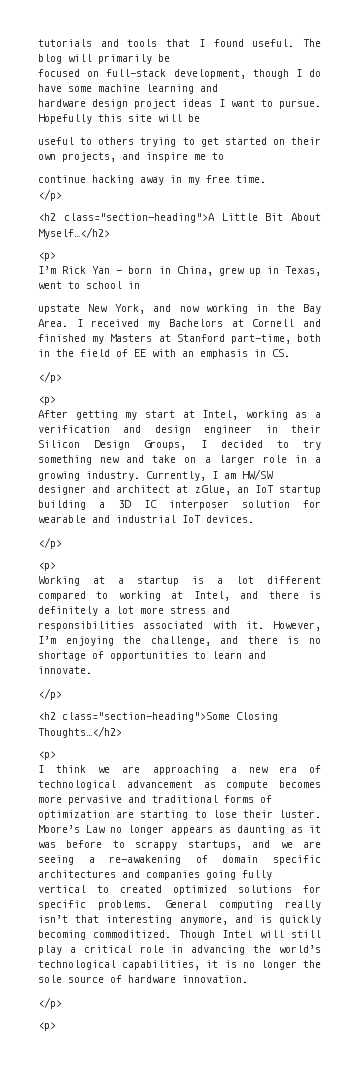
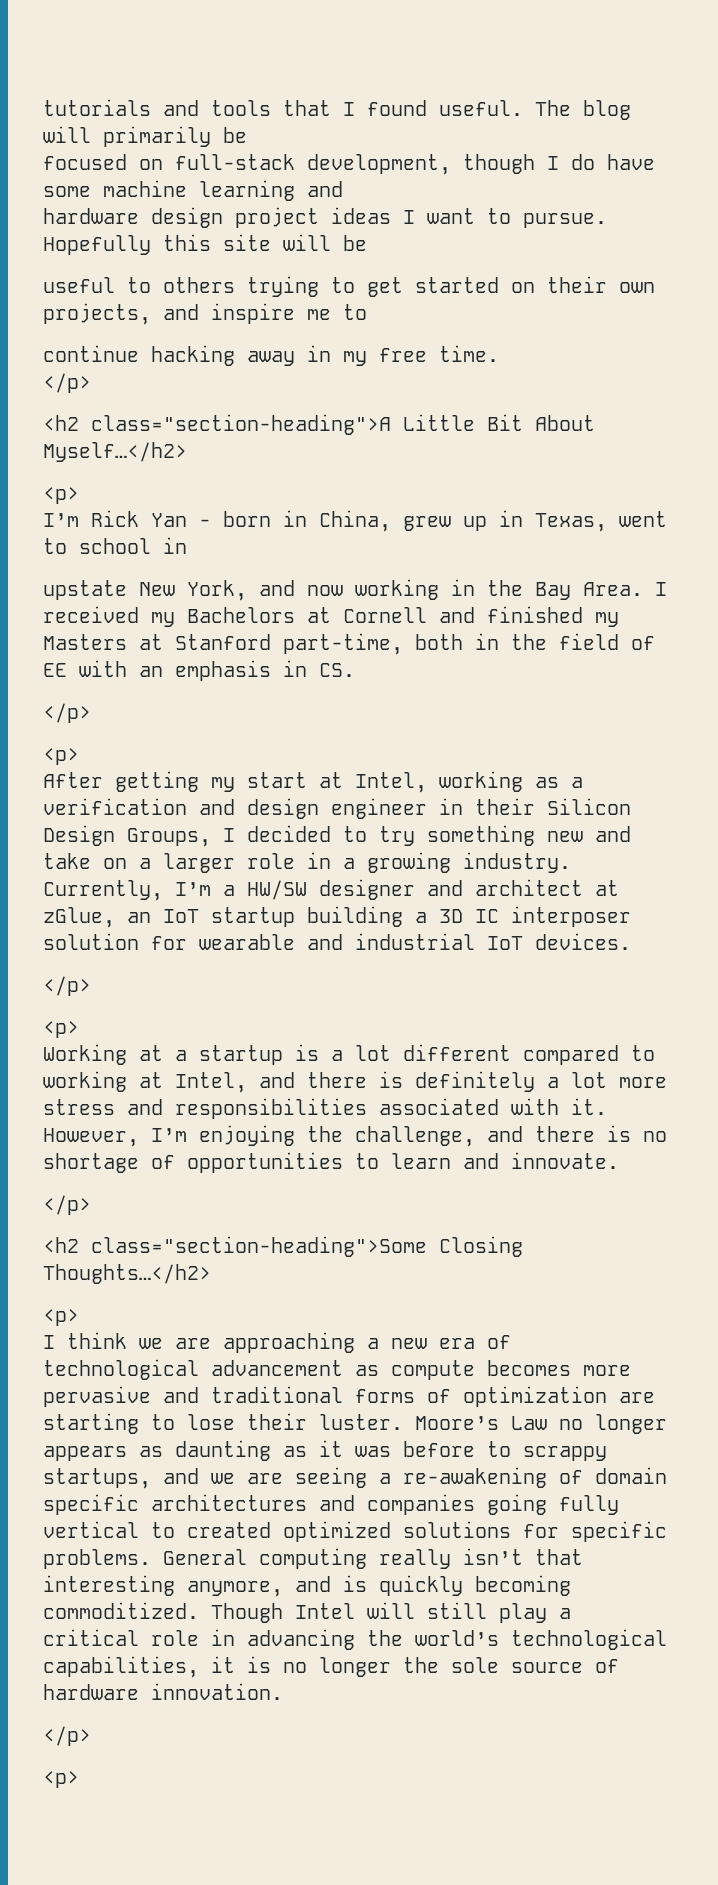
- Currently, I am HW/SW designer and architect at zGlue, an IoT startup building a 3D IC interposer solution for wearable and industrial IoT devices.
+ Currently, I’m a HW/SW designer and architect at zGlue, an IoT startup building a 3D IC interposer solution for wearable and industrial IoT devices.

